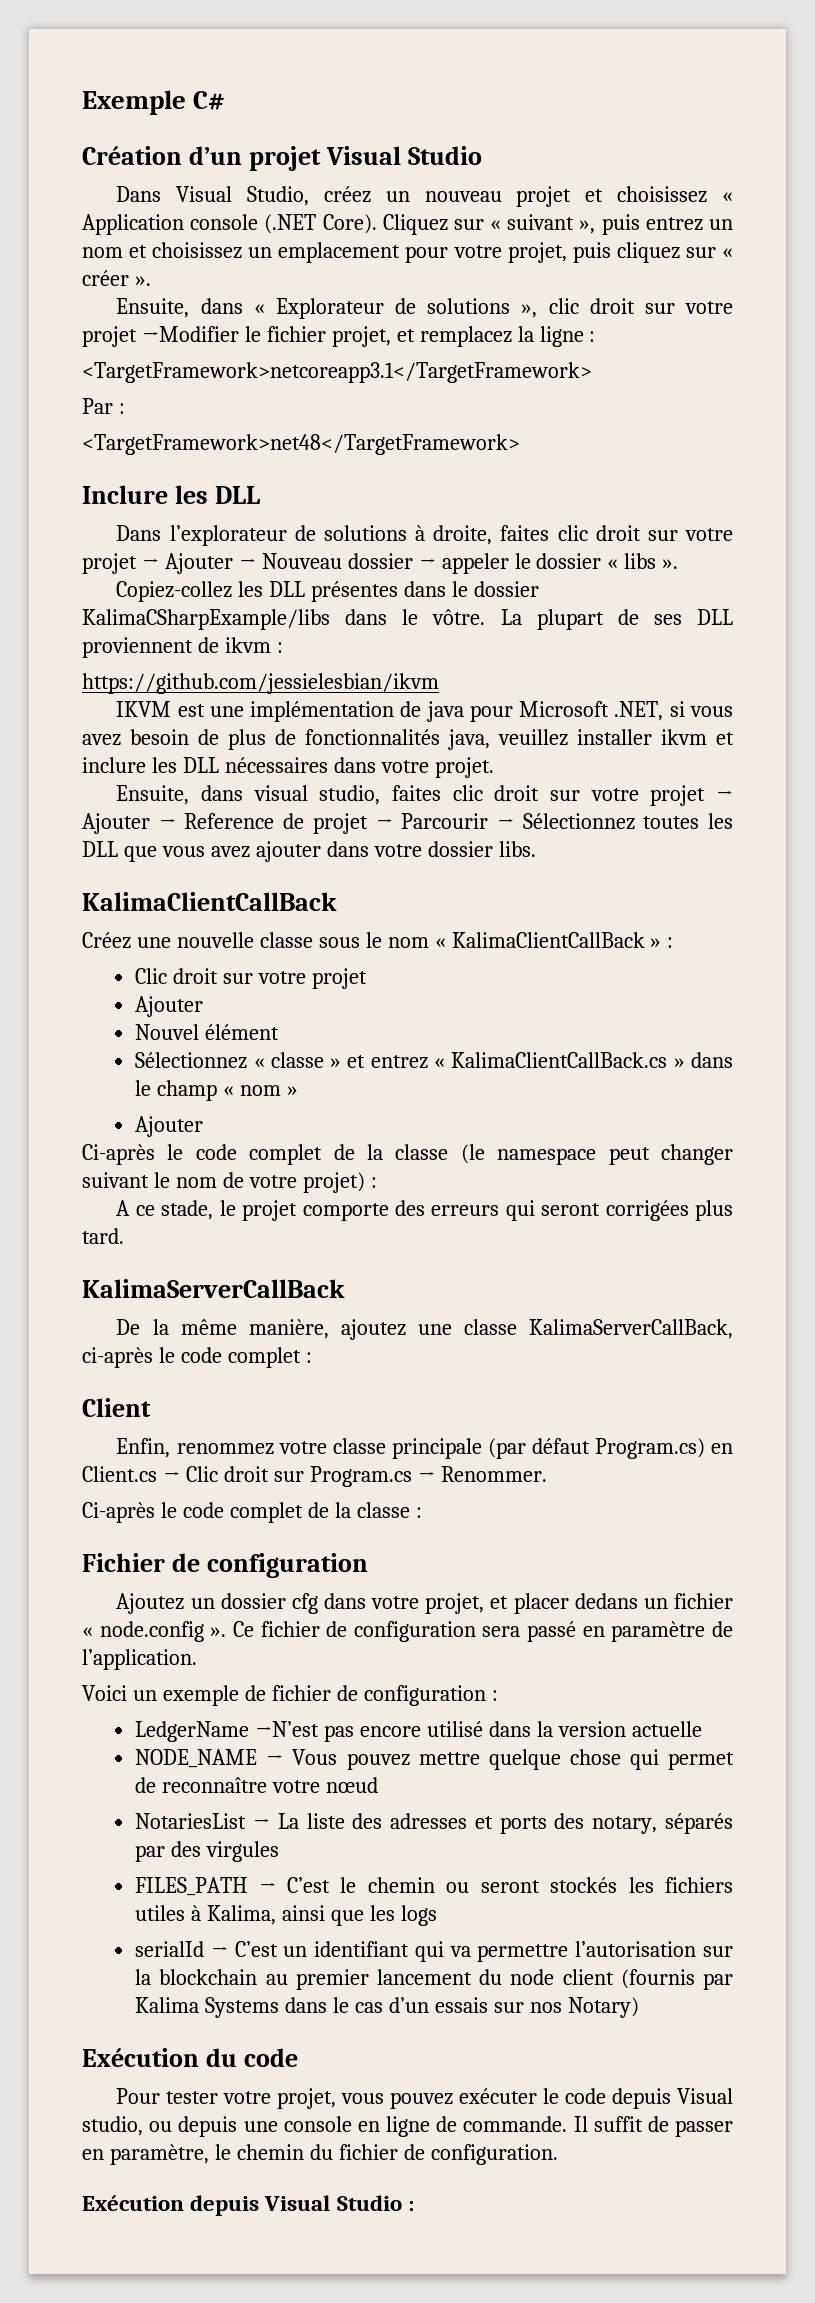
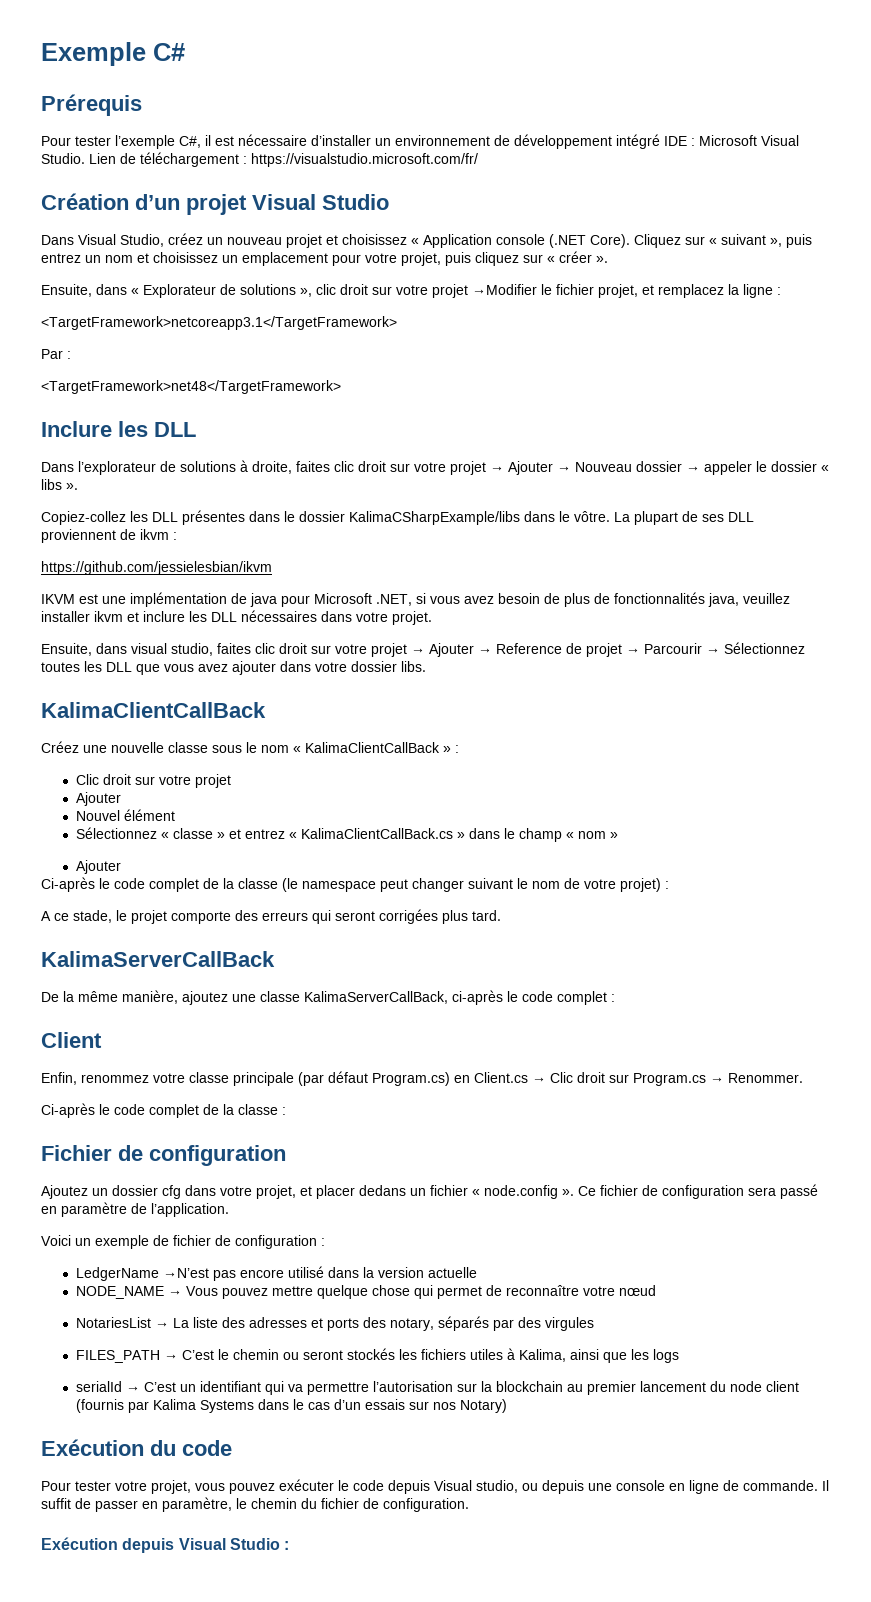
+ Prérequis
+ Pour tester l’exemple C#, il est nécessaire d’installer un environnement de développement intégré IDE : Microsoft Visual Studio. Lien de téléchargement : https://visualstudio.microsoft.com/fr/

